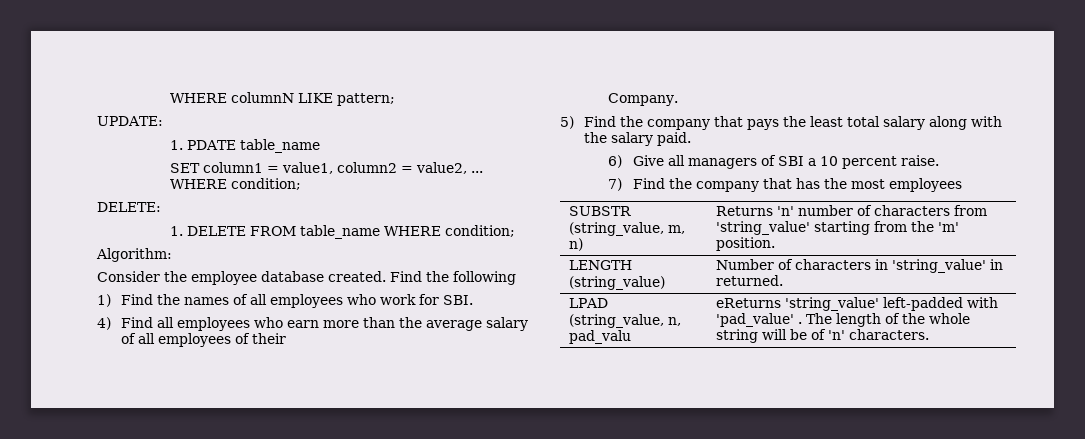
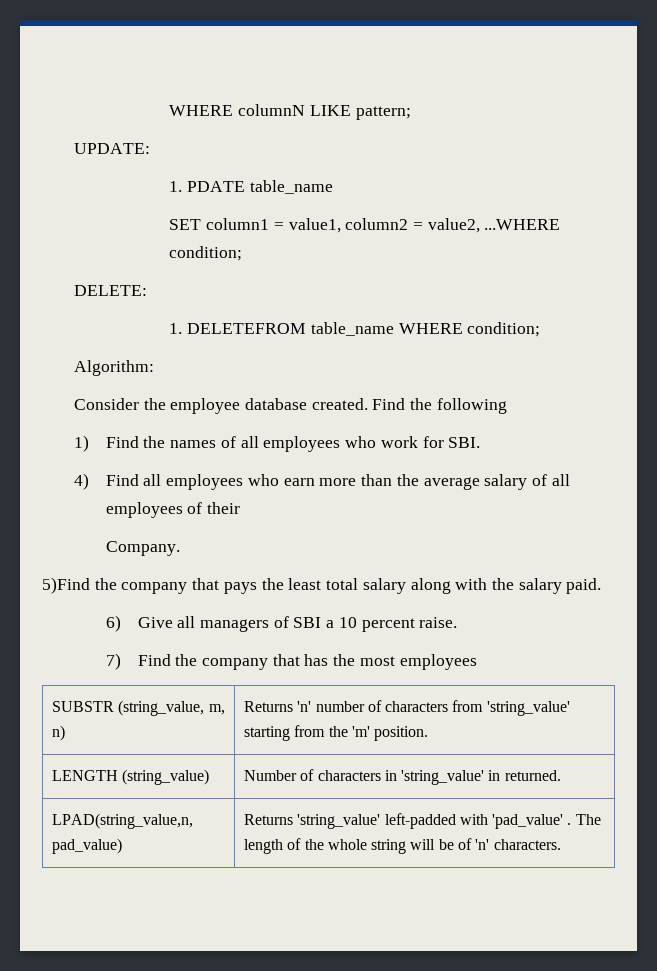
- SET column1 = value1, column2 = value2, ... WHERE condition;
+ SET column1 = value1, column2 = value2, ...WHERE condition;
- 1. DELETE FROM table_name WHERE condition;
+ 1. DELETEFROM table_name WHERE condition;
- 5) Find the company that pays the least total salary along with the salary paid.
+ 5)Find the company that pays the least total salary along with the salary paid.
- LPAD (string_value, n, pad_valu | eReturns 'string_value' left-padded with 'pad_value' . The length of the whole string will be of 'n' characters.
+ LPAD(string_value,n, pad_value) | Returns 'string_value' left-padded with 'pad_value' . The length of the whole string will be of 'n' characters.

